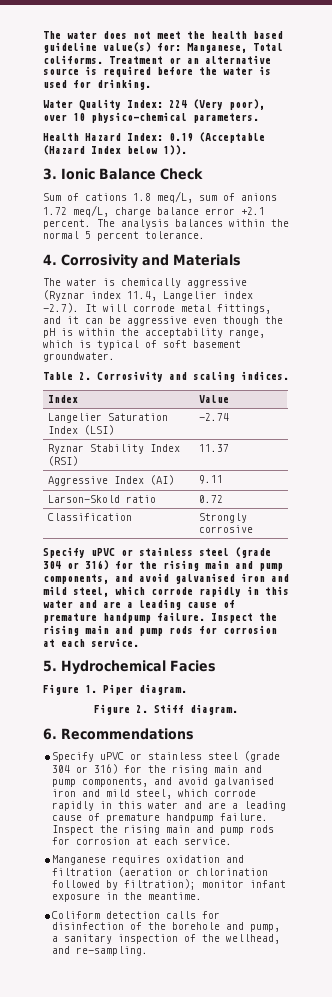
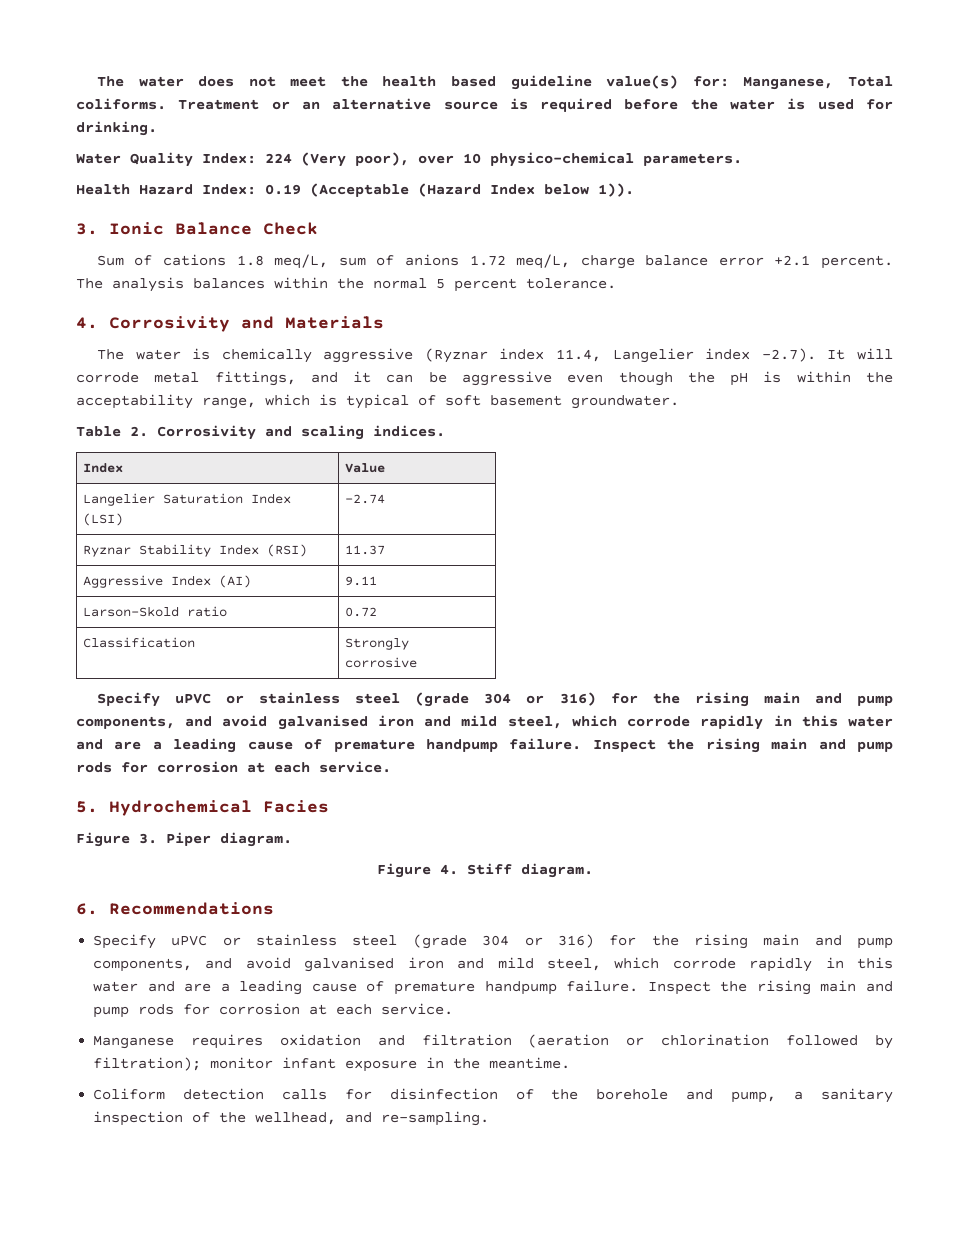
- Figure 1. Piper diagram.
+ Figure 3. Piper diagram.
- Figure 2. Stiff diagram.
+ Figure 4. Stiff diagram.

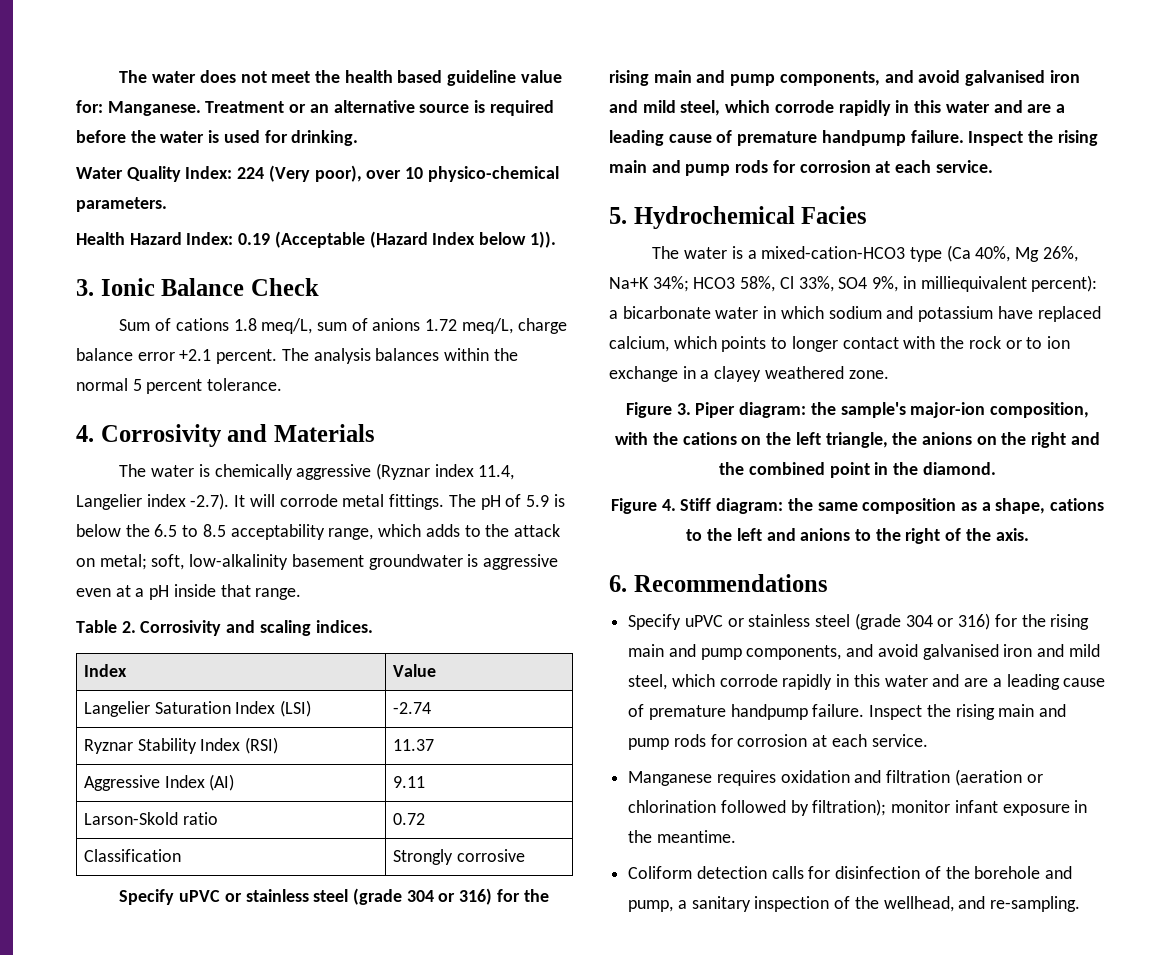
- The water does not meet the health based guideline value(s) for: Manganese, Total coliforms.
+ The water does not meet the health based guideline value for: Manganese.
- The water is chemically aggressive (Ryznar index 11.4, Langelier index -2.7). It will corrode metal fittings, and it can be aggressive even though the pH is within the acceptability range, which is typical of soft basement groundwater.
+ The water is chemically aggressive (Ryznar index 11.4, Langelier index -2.7). It will corrode metal fittings. The pH of 5.9 is below the 6.5 to 8.5 acceptability range, which adds to the attack on metal; soft, low-alkalinity basement groundwater is aggressive even at a pH inside that range.
- Figure 3. Piper diagram.
- Figure 4. Stiff diagram.
+ The water is a mixed-cation-HCO3 type (Ca 40%, Mg 26%, Na+K 34%; HCO3 58%, Cl 33%, SO4 9%, in milliequivalent percent): a bicarbonate water in which sodium and potassium have replaced calcium, which points to longer contact with the rock or to ion exchange in a clayey weathered zone.
+ Figure 3. Piper diagram: the sample's major-ion composition, with the cations on the left triangle, the anions on the right and the combined point in the diamond.
+ Figure 4. Stiff diagram: the same composition as a shape, cations to the left and anions to the right of the axis.

